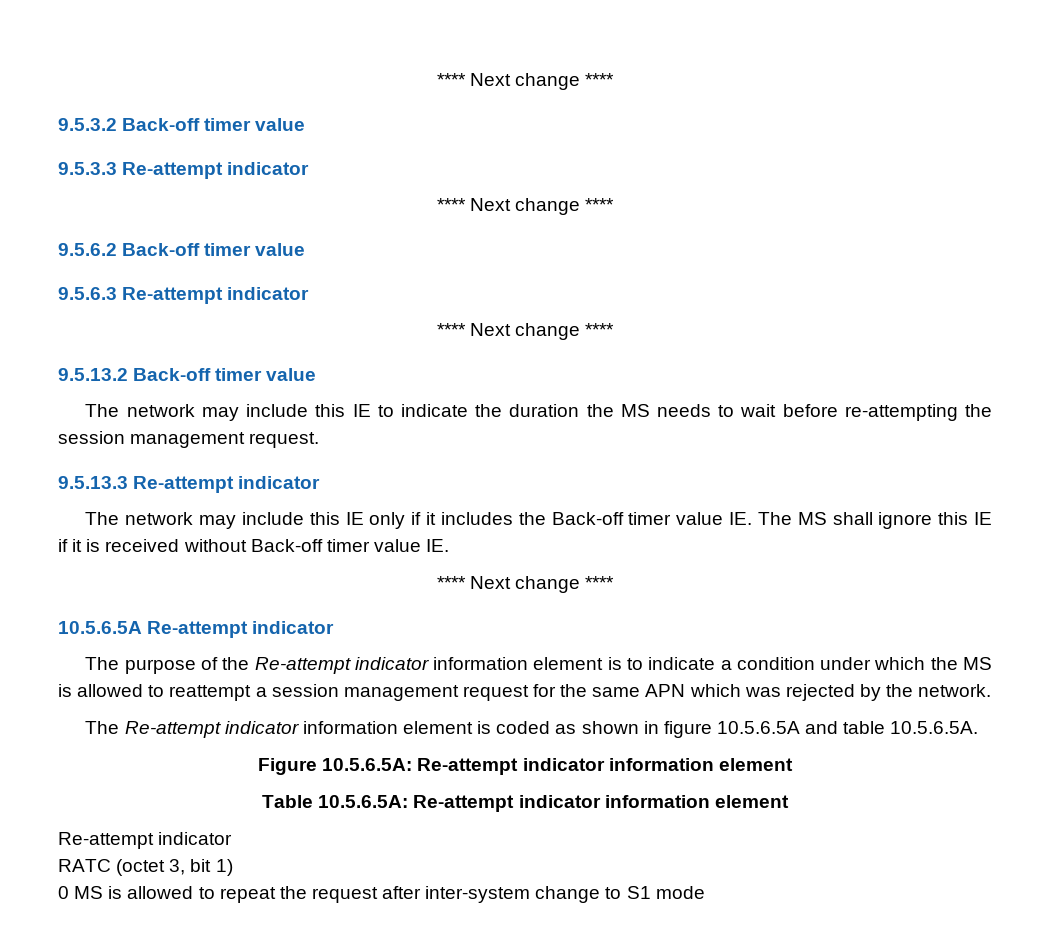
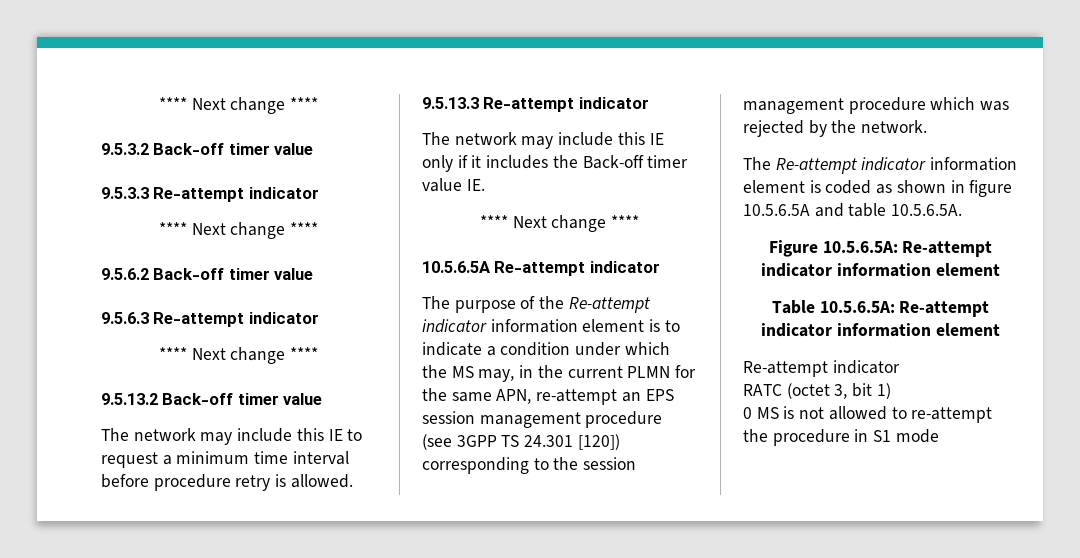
- The network may include this IE to indicate the duration the MS needs to wait before re-attempting the session management request.
+ The network may include this IE to request a minimum time interval before procedure retry is allowed.
- The network may include this IE only if it includes the Back-off timer value IE. The MS shall ignore this IE if it is received without Back-off timer value IE.
+ The network may include this IE only if it includes the Back-off timer value IE.
- The purpose of the Re-attempt indicator information element is to indicate a condition under which the MS is allowed to reattempt a session management request for the same APN which was rejected by the network.
+ The purpose of the Re-attempt indicator information element is to indicate a condition under which the MS may, in the current PLMN for the same APN, re-attempt an EPS session management procedure (see 3GPP TS 24.301 [120]) corresponding to the session management procedure which was rejected by the network.
- 0 MS is allowed to repeat the request after inter-system change to S1 mode
+ 0 MS is not allowed to re-attempt the procedure in S1 mode

